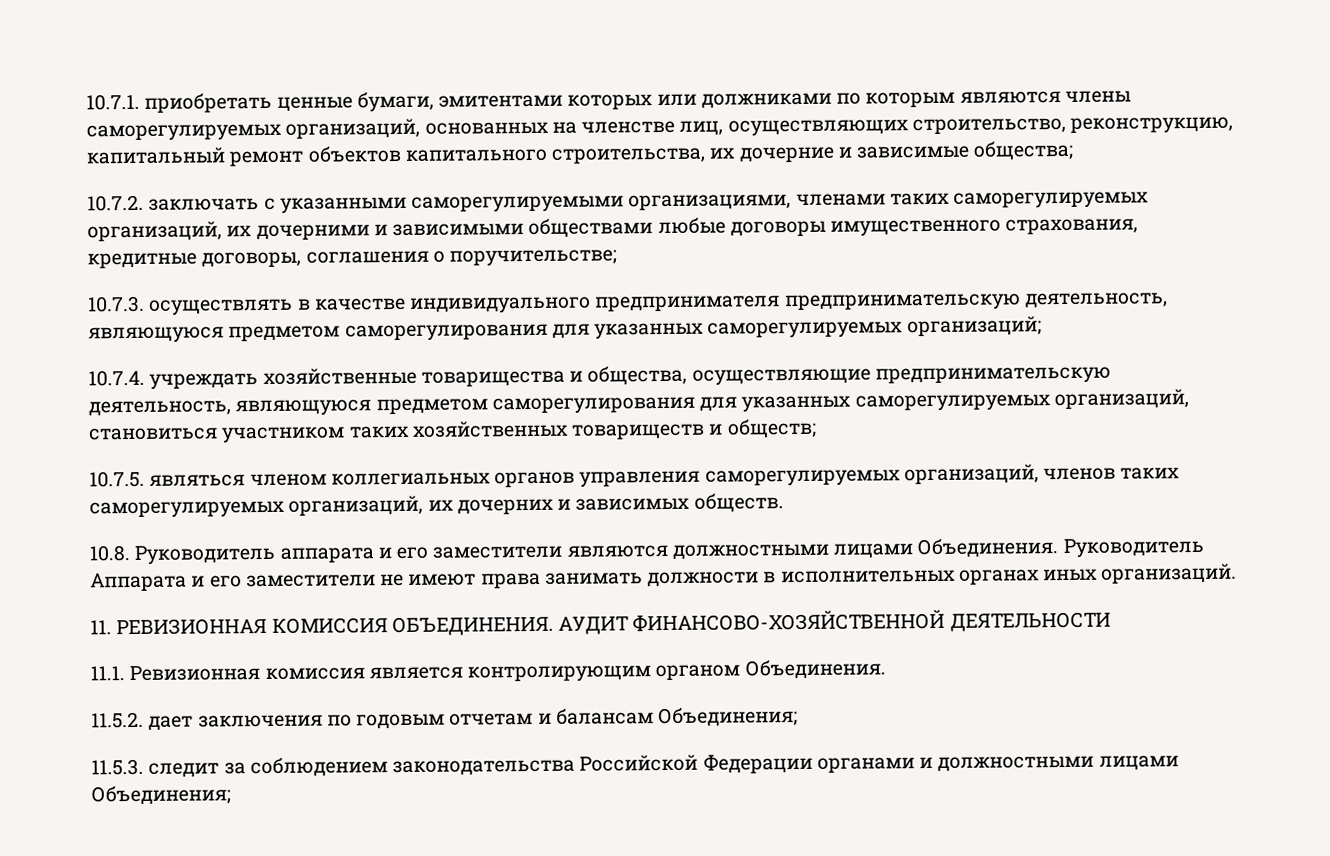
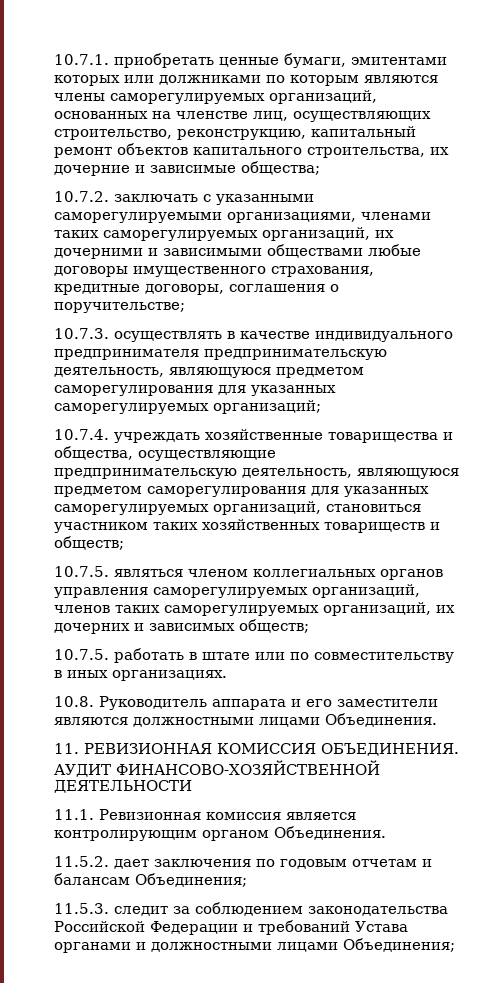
- 10.7.5. являться членом коллегиальных органов управления саморегулируемых организаций, членов таких саморегулируемых организаций, их дочерних и зависимых обществ.
+ 10.7.5. являться членом коллегиальных органов управления саморегулируемых организаций, членов таких саморегулируемых организаций, их дочерних и зависимых обществ;
+ 10.7.5. работать в штате или по совместительству в иных организациях.
- Руководитель Аппарата и его заместители не имеют права занимать должности в исполнительных органах иных организаций.
- 11.5.3. следит за соблюдением законодательства Российской Федерации органами и должностными лицами Объединения;
+ 11.5.3. следит за соблюдением законодательства Российской Федерации и требований Устава органами и должностными лицами Объединения;

